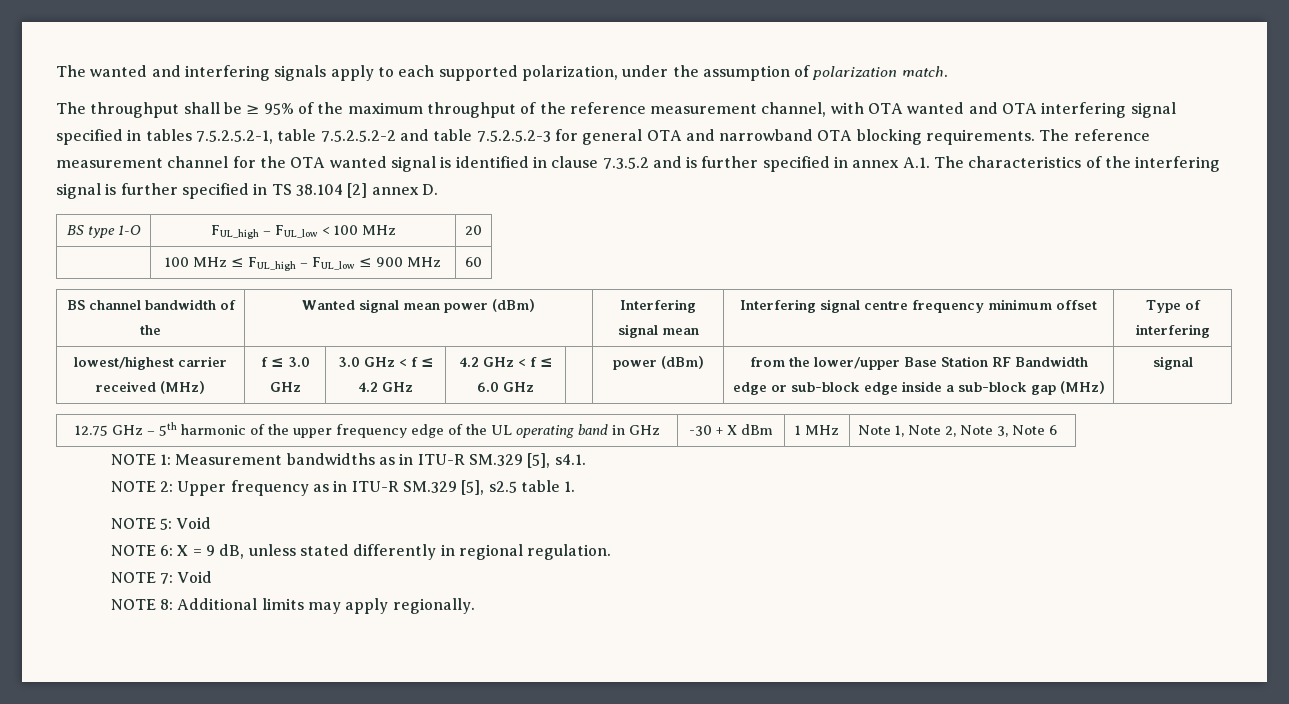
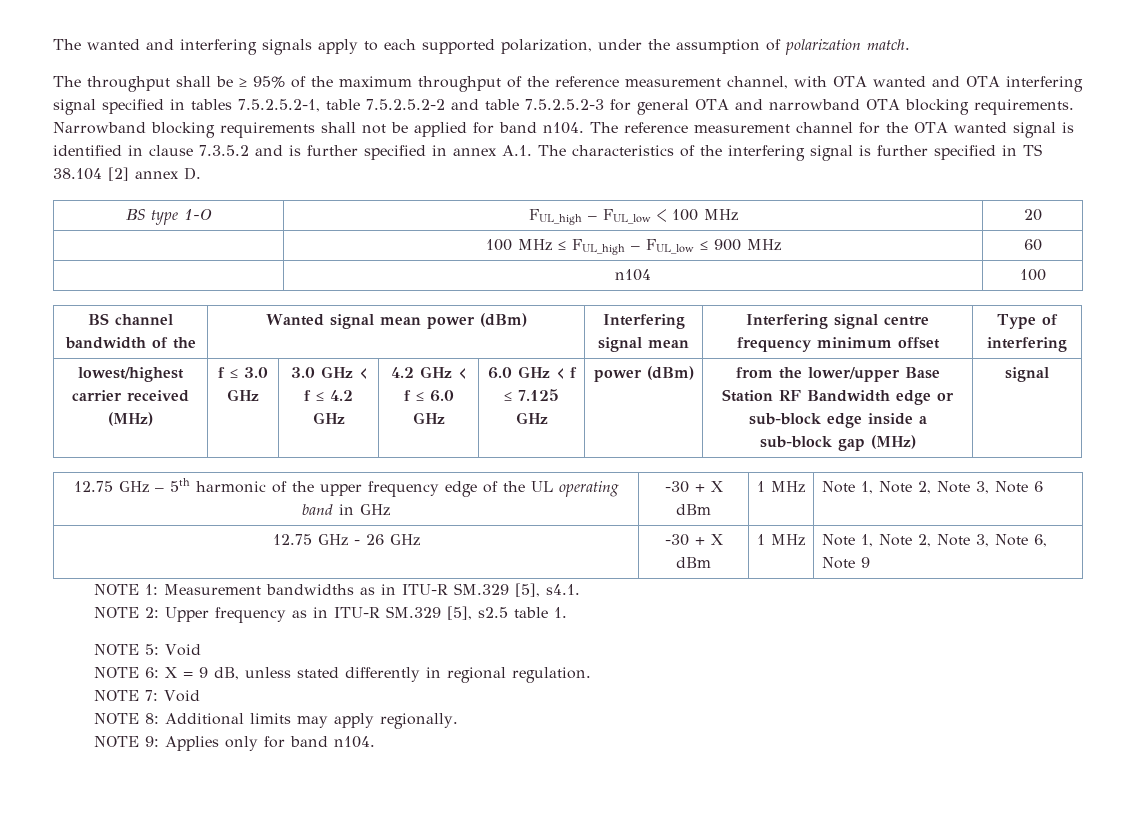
+ Narrowband blocking requirements shall not be applied for band n104.
+ | n104 | 100
+ 6.0 GHz < f ≤ 7.125 GHz
+ 12.75 GHz - 26 GHz | -30 + X dBm | 1 MHz | Note 1, Note 2, Note 3, Note 6, Note 9
+ NOTE 9: Applies only for band n104.

